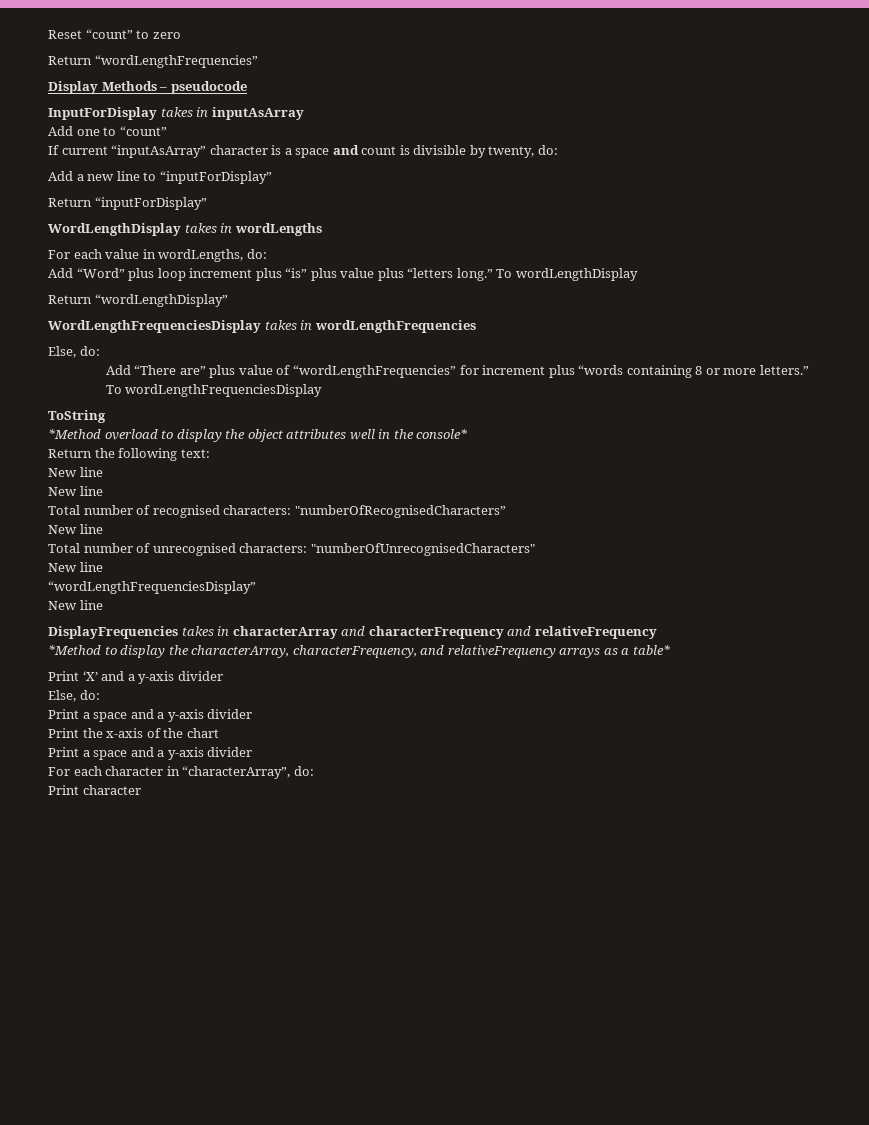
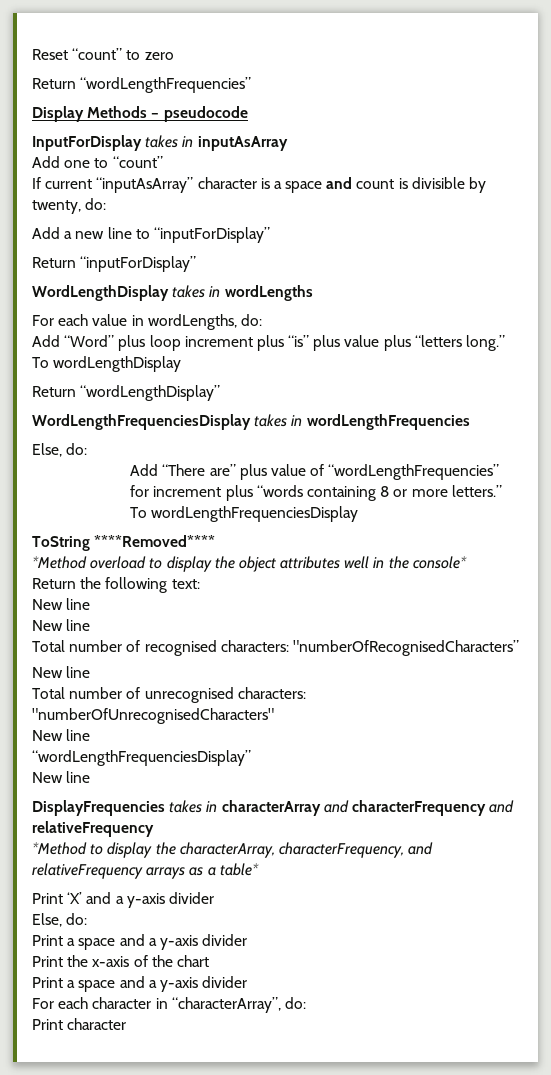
- ToString
+ ToString ****Removed****

